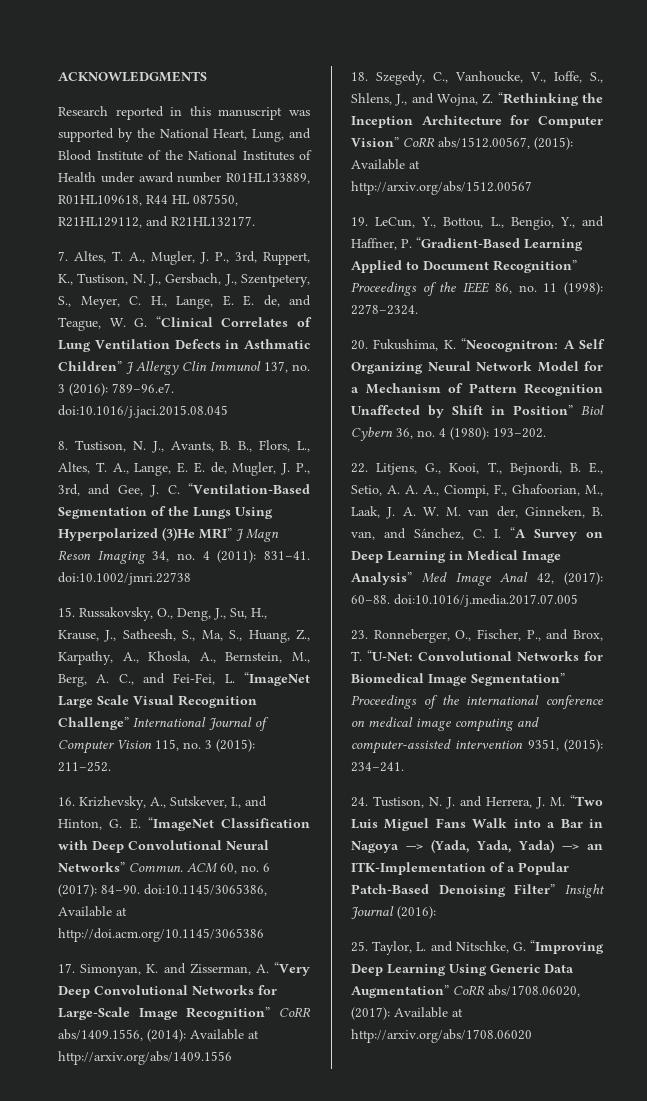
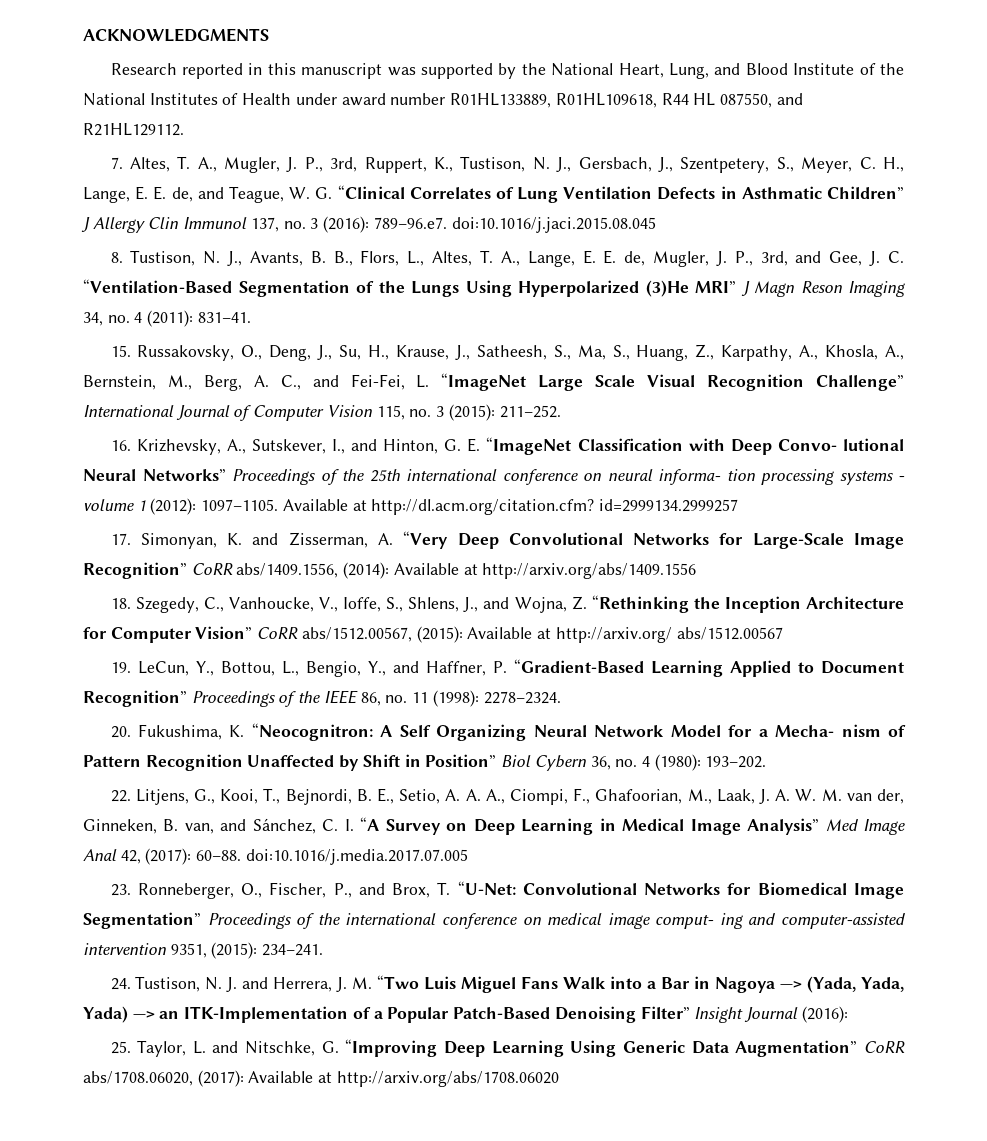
- Research reported in this manuscript was supported by the National Heart, Lung, and Blood Institute of the National Institutes of Health under award number R01HL133889, R01HL109618, R44 HL 087550, R21HL129112, and R21HL132177.
+ Research reported in this manuscript was supported by the National Heart, Lung, and Blood Institute of the National Institutes of Health under award number R01HL133889, R01HL109618, R44 HL 087550, and R21HL129112.
- 8. Tustison, N. J., Avants, B. B., Flors, L., Altes, T. A., Lange, E. E. de, Mugler, J. P., 3rd, and Gee, J. C. “Ventilation-Based Segmentation of the Lungs Using Hyperpolarized (3)He MRI” J Magn Reson Imaging 34, no. 4 (2011): 831–41. doi:10.1002/jmri.22738
+ 8. Tustison, N. J., Avants, B. B., Flors, L., Altes, T. A., Lange, E. E. de, Mugler, J. P., 3rd, and Gee, J. C. “Ventilation-Based Segmentation of the Lungs Using Hyperpolarized (3)He MRI” J Magn Reson Imaging 34, no. 4 (2011): 831–41.
- 16. Krizhevsky, A., Sutskever, I., and Hinton, G. E. “ImageNet Classification with Deep Convolutional Neural Networks” Commun. ACM 60, no. 6 (2017): 84–90. doi:10.1145/3065386, Available at http://doi.acm.org/10.1145/3065386
+ 16. Krizhevsky, A., Sutskever, I., and Hinton, G. E. “ImageNet Classification with Deep Convo- lutional Neural Networks” Proceedings of the 25th international conference on neural informa- tion processing systems - volume 1 (2012): 1097–1105. Available at http://dl.acm.org/citation.cfm? id=2999134.2999257
- 18. Szegedy, C., Vanhoucke, V., Ioffe, S., Shlens, J., and Wojna, Z. “Rethinking the Inception Architecture for Computer Vision” CoRR abs/1512.00567, (2015): Available at http://arxiv.org/abs/1512.00567
+ 18. Szegedy, C., Vanhoucke, V., Ioffe, S., Shlens, J., and Wojna, Z. “Rethinking the Inception Architecture for Computer Vision” CoRR abs/1512.00567, (2015): Available at http://arxiv.org/ abs/1512.00567
- 20. Fukushima, K. “Neocognitron: A Self Organizing Neural Network Model for a Mechanism of Pattern Recognition Unaffected by Shift in Position” Biol Cybern 36, no. 4 (1980): 193–202.
+ 20. Fukushima, K. “Neocognitron: A Self Organizing Neural Network Model for a Mecha- nism of Pattern Recognition Unaffected by Shift in Position” Biol Cybern 36, no. 4 (1980): 193–202.
- 23. Ronneberger, O., Fischer, P., and Brox, T. “U-Net: Convolutional Networks for Biomedical Image Segmentation” Proceedings of the international conference on medical image computing and computer-assisted intervention 9351, (2015): 234–241.
+ 23. Ronneberger, O., Fischer, P., and Brox, T. “U-Net: Convolutional Networks for Biomedical Image Segmentation” Proceedings of the international conference on medical image comput- ing and computer-assisted intervention 9351, (2015): 234–241.

